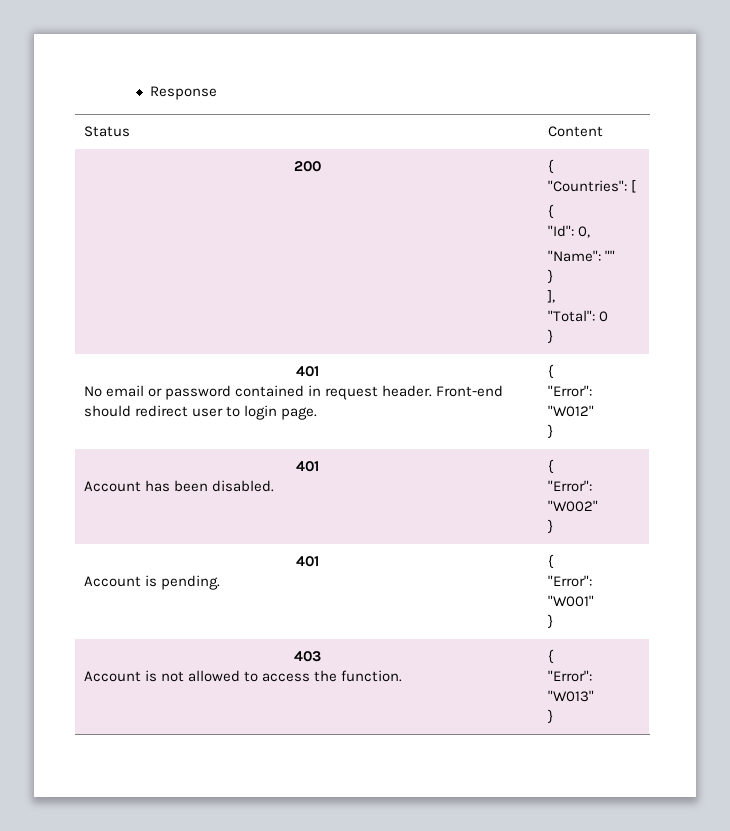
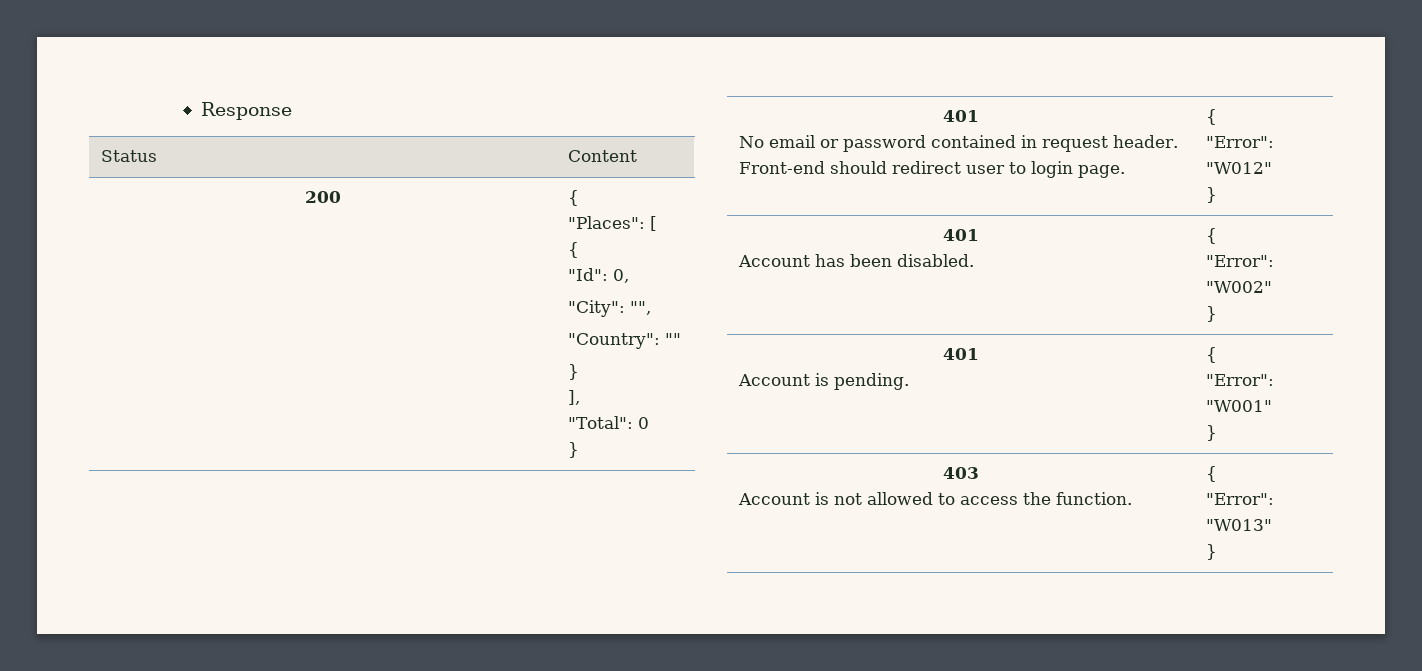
  200 | {
- "Countries": [
+ "Places": [
  {
  "Id": 0,
- "Name": ""
+ "City": "",
+ "Country": ""

